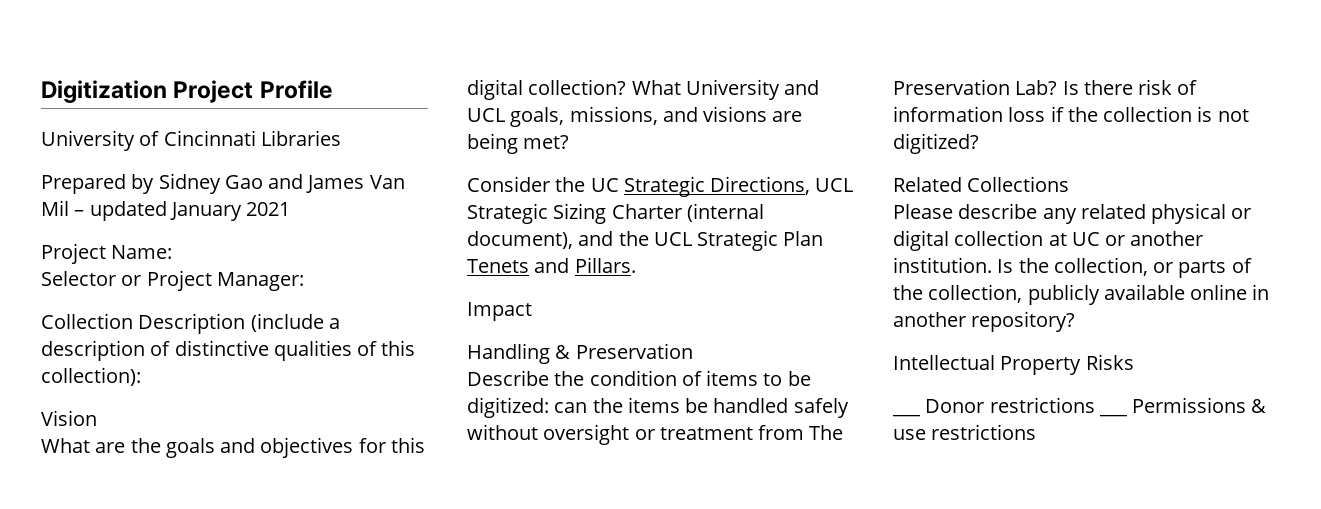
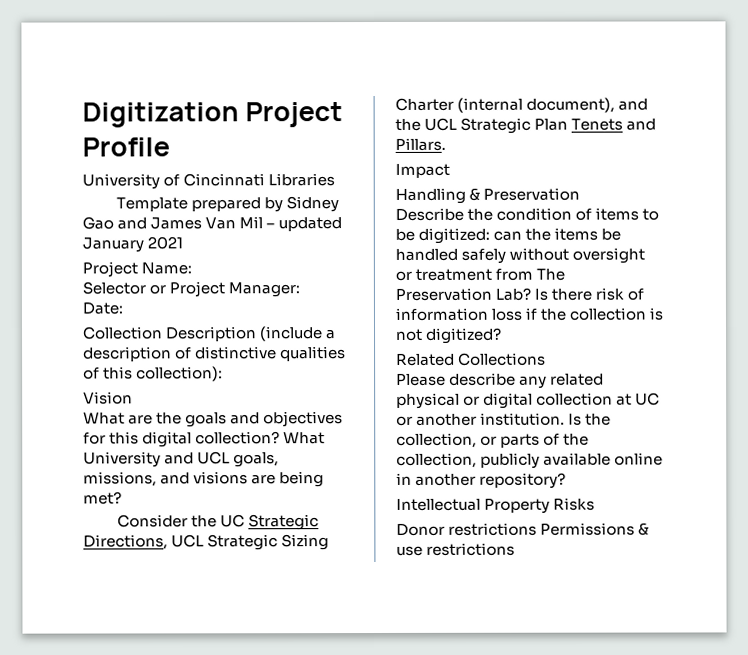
- Prepared by Sidney Gao and James Van Mil – updated January 2021
+ Template prepared by Sidney Gao and James Van Mil – updated January 2021
+ Date:
- ___ Donor restrictions ___ Permissions & use restrictions
+ Donor restrictions Permissions & use restrictions

